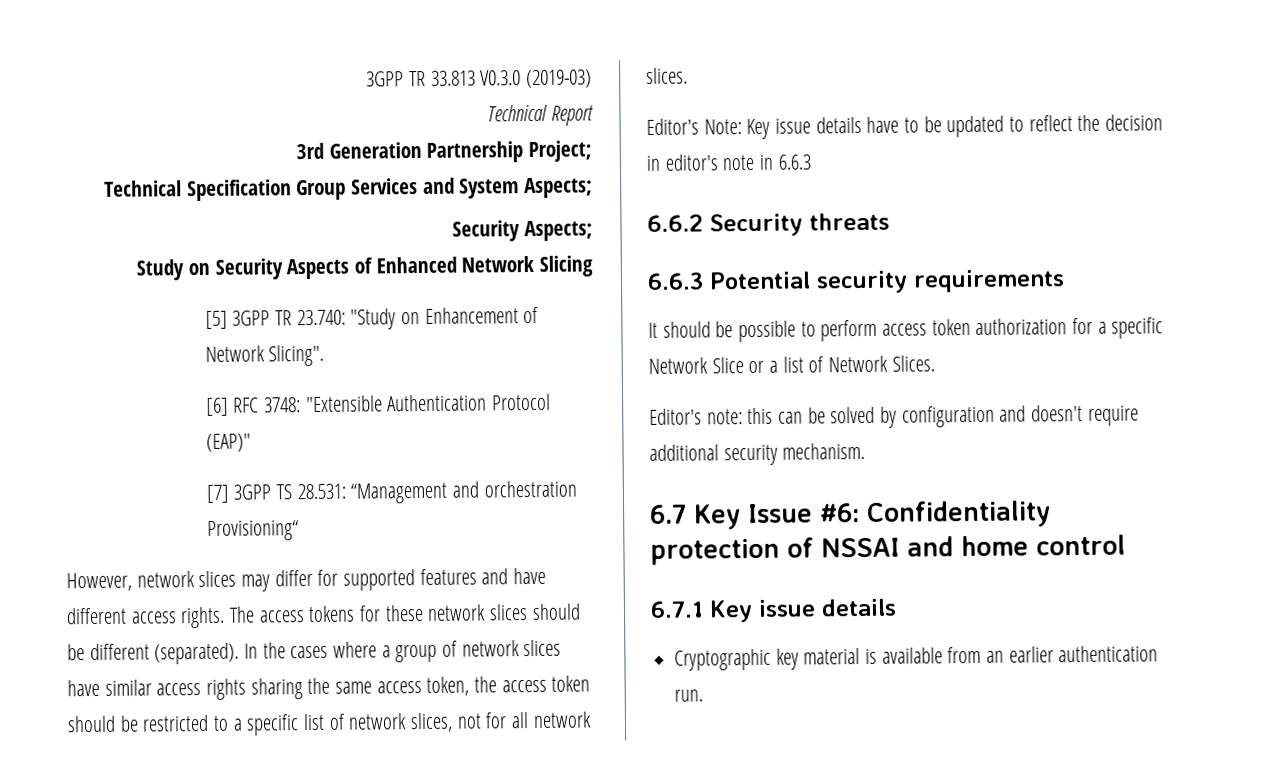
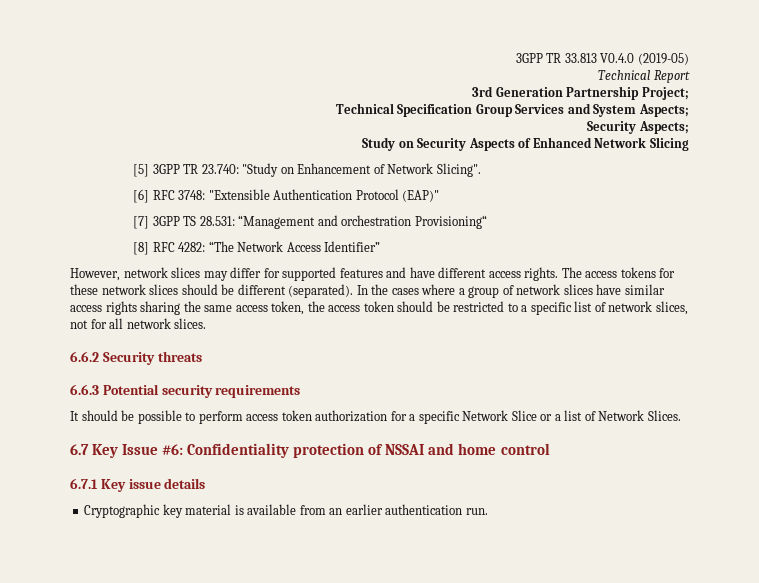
- 3GPP TR 33.813 V0.3.0 (2019-03)
+ 3GPP TR 33.813 V0.4.0 (2019-05)
+ [8] RFC 4282: “The Network Access Identifier”
- Editor's Note: Key issue details have to be updated to reflect the decision in editor's note in 6.6.3
- Editor's note: this can be solved by configuration and doesn't require additional security mechanism.

